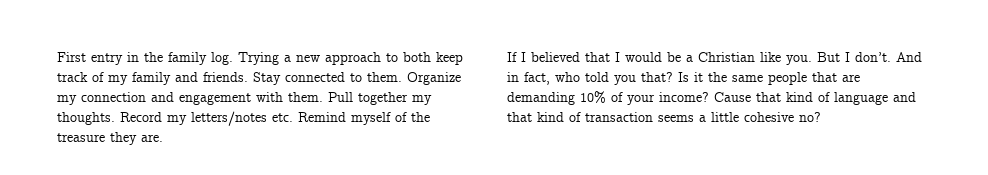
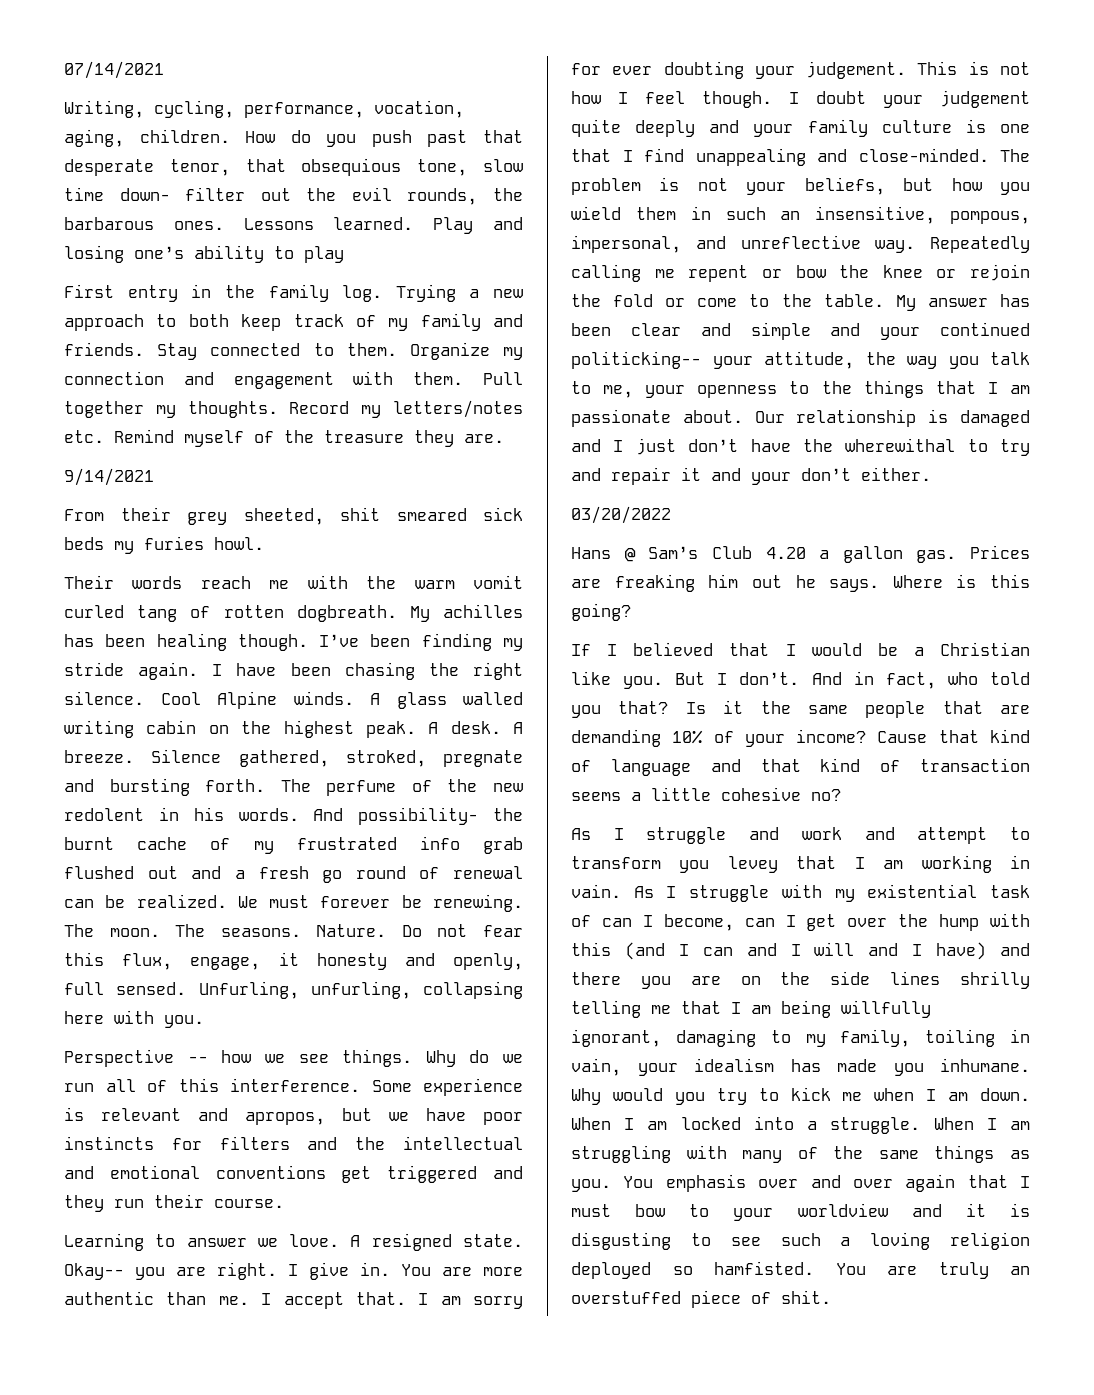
+ 07/14/2021
+ Writing, cycling, performance, vocation, aging, children. How do you push past that desperate tenor, that obsequious tone, slow time down- filter out the evil rounds, the barbarous ones. Lessons learned. Play and losing one’s ability to play
+ 9/14/2021
+ From their grey sheeted, shit smeared sick beds my furies howl.
+ Their words reach me with the warm vomit curled tang of rotten dogbreath. My achilles has been healing though. I’ve been finding my stride again. I have been chasing the right silence. Cool Alpine winds. A glass walled writing cabin on the highest peak. A desk. A breeze. Silence gathered, stroked, pregnate and bursting forth. The perfume of the new redolent in his words. And possibility- the burnt cache of my frustrated info grab flushed out and a fresh go round of renewal can be realized. We must forever be renewing. The moon. The seasons. Nature. Do not fear this flux, engage, it honesty and openly, full sensed. Unfurling, unfurling, collapsing here with you.
+ Perspective -- how we see things. Why do we run all of this interference. Some experience is relevant and apropos, but we have poor instincts for filters and the intellectual and emotional conventions get triggered and they run their course.
+ Learning to answer we love. A resigned state. Okay-- you are right. I give in. You are more authentic than me. I accept that. I am sorry for ever doubting your judgement. This is not how I feel though. I doubt your judgement quite deeply and your family culture is one that I find unappealing and close-minded. The problem is not your beliefs, but how you wield them in such an insensitive, pompous, impersonal, and unreflective way. Repeatedly calling me repent or bow the knee or rejoin the fold or come to the table. My answer has been clear and simple and your continued politicking-- your attitude, the way you talk to me, your openness to the things that I am passionate about. Our relationship is damaged and I just don’t have the wherewithal to try and repair it and your don’t either.
+ 03/20/2022
+ Hans @ Sam’s Club 4.20 a gallon gas. Prices are freaking him out he says. Where is this going?
+ As I struggle and work and attempt to transform you levey that I am working in vain. As I struggle with my existential task of can I become, can I get over the hump with this (and I can and I will and I have) and there you are on the side lines shrilly telling me that I am being willfully ignorant, damaging to my family, toiling in vain, your idealism has made you inhumane. Why would you try to kick me when I am down. When I am locked into a struggle. When I am struggling with many of the same things as you. You emphasis over and over again that I must bow to your worldview and it is disgusting to see such a loving religion deployed so hamfisted. You are truly an overstuffed piece of shit.

